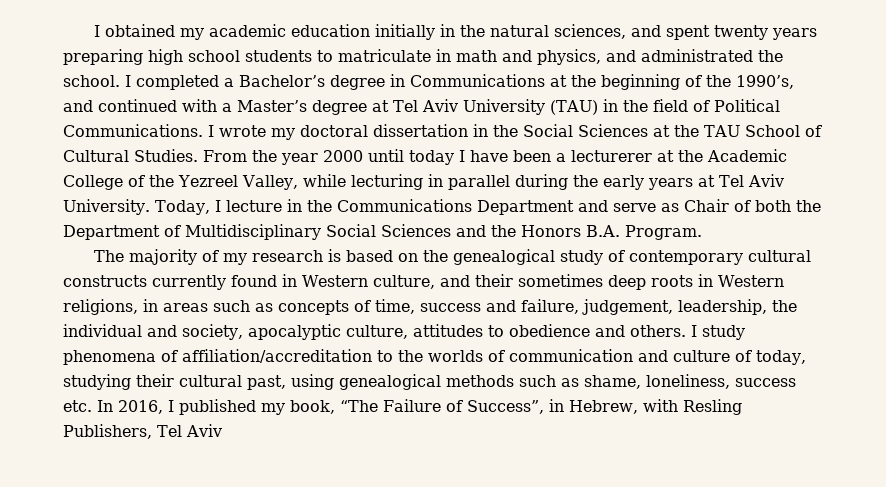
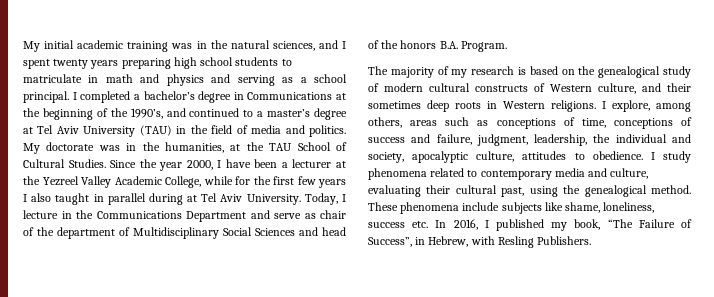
- I obtained my academic education initially in the natural sciences, and spent twenty years preparing high school students to matriculate in math and physics, and administrated the school.
+ My initial academic training was in the natural sciences, and I spent twenty years preparing high school students to matriculate in math and physics and serving as a school principal.
- I completed a Bachelor’s degree in Communications at the beginning of the 1990’s, and continued with a Master’s degree at Tel Aviv University (TAU) in the field of Political Communications. I wrote my doctoral dissertation in the Social Sciences at the TAU School of Cultural Studies.
+ I completed a bachelor’s degree in Communications at the beginning of the 1990’s, and continued to a master’s degree at Tel Aviv University (TAU) in the field of media and politics. My doctorate was in the humanities, at the TAU School of Cultural Studies.
- From the year 2000 until today I have been a lecturerer at the Academic College of the Yezreel Valley, while lecturing in parallel during the early years at Tel Aviv University.
+ Since the year 2000, I have been a lecturer at the Yezreel Valley Academic College, while for the first few years I also taught in parallel during at Tel Aviv University.
- Today, I lecture in the Communications Department and serve as Chair of both the Department of Multidisciplinary Social Sciences and the Honors B.A. Program.
+ Today, I lecture in the Communications Department and serve as chair of the department of Multidisciplinary Social Sciences and head of the honors B.A. Program.
- The majority of my research is based on the genealogical study of contemporary cultural constructs currently found in Western culture, and their sometimes deep roots in Western religions, in areas such as concepts of time, success and failure, judgement, leadership, the individual and society, apocalyptic culture, attitudes to obedience and others. I study phenomena of affiliation/accreditation to the worlds of communication and culture of today, studying their cultural past, using genealogical methods such as shame, loneliness, success etc. In 2016, I published my book, “The Failure of Success”, in Hebrew, with Resling Publishers, Tel Aviv
+ The majority of my research is based on the genealogical study of modern cultural constructs of Western culture, and their sometimes deep roots in Western religions. I explore, among others, areas such as conceptions of time, conceptions of success and failure, judgment, leadership, the individual and society, apocalyptic culture, attitudes to obedience. I study phenomena related to contemporary media and culture, evaluating their cultural past, using the genealogical method. These phenomena include subjects like shame, loneliness, success etc. In 2016, I published my book, “The Failure of Success”, in Hebrew, with Resling Publishers.

